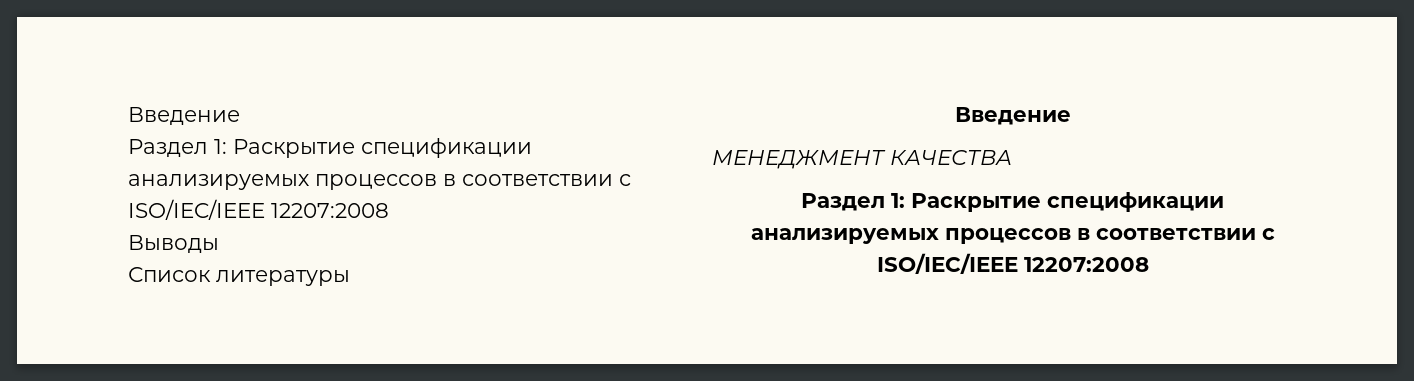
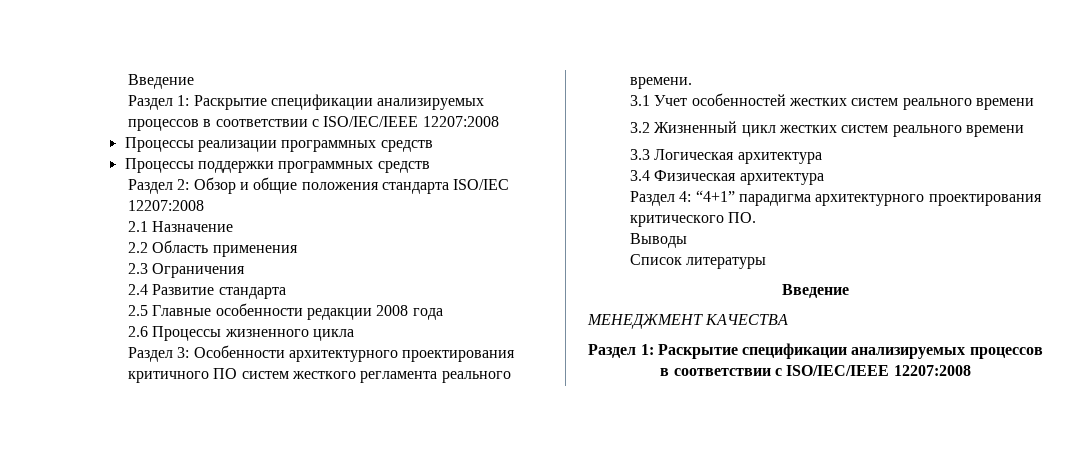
+ Процессы реализации программных средств
+ Процессы поддержки программных средств
+ Раздел 2: Обзор и общие положения стандарта ISO/IEC 12207:2008
+ 2.1 Назначение
+ 2.2 Область применения
+ 2.3 Ограничения
+ 2.4 Развитие стандарта
+ 2.5 Главные особенности редакции 2008 года
+ 2.6 Процессы жизненного цикла
+ Раздел 3: Особенности архитектурного проектирования критичного ПО систем жесткого регламента реального времени.
+ 3.1 Учет особенностей жестких систем реального времени
+ 3.2 Жизненный цикл жестких систем реального времени
+ 3.3 Логическая архитектура
+ 3.4 Физическая архитектура
+ Раздел 4: “4+1” парадигма архитектурного проектирования критического ПО.

